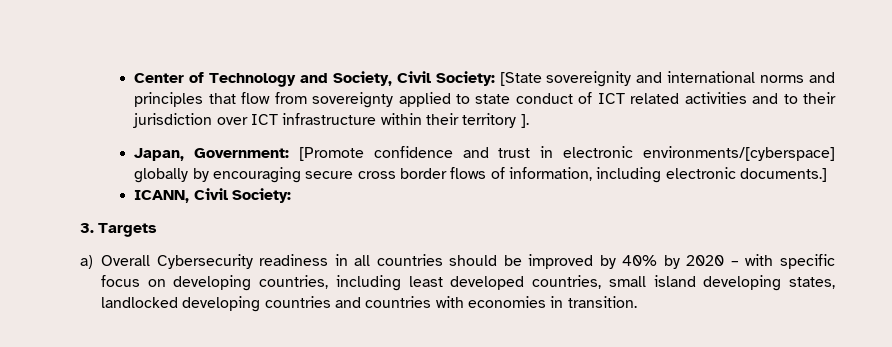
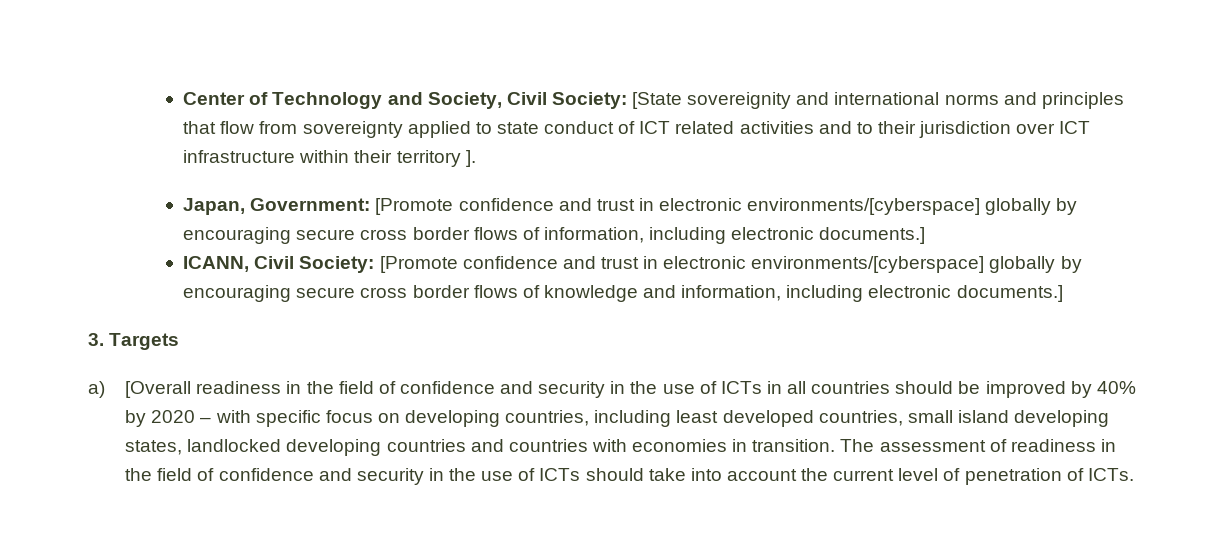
- ICANN, Civil Society:
+ ICANN, Civil Society: [Promote confidence and trust in electronic environments/[cyberspace] globally by encouraging secure cross border flows of knowledge and information, including electronic documents.]
  3. Targets
- a) Overall Cybersecurity readiness in all countries should be improved by 40% by 2020 – with specific focus on developing countries, including least developed countries, small island developing states, landlocked developing countries and countries with economies in transition.
+ a) [Overall readiness in the field of confidence and security in the use of ICTs in all countries should be improved by 40% by 2020 – with specific focus on developing countries, including least developed countries, small island developing states, landlocked developing countries and countries with economies in transition.
+ The assessment of readiness in the field of confidence and security in the use of ICTs should take into account the current level of penetration of ICTs.

